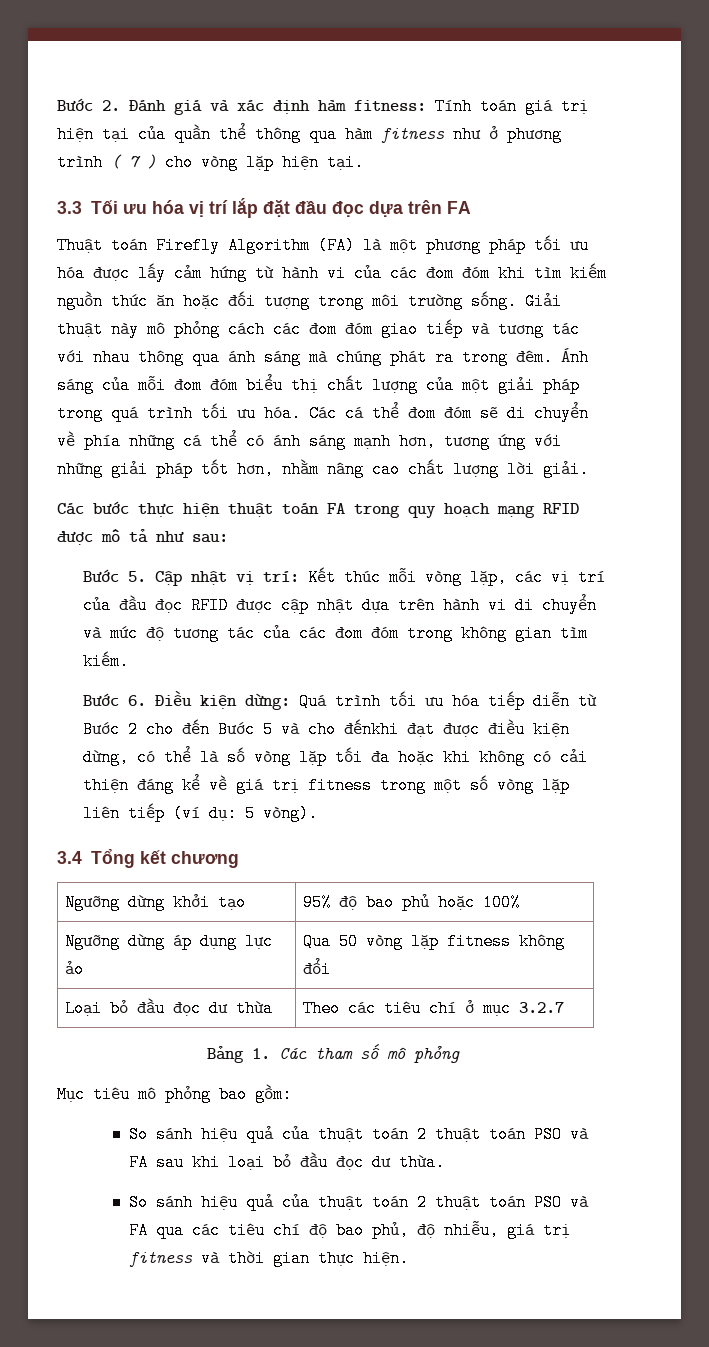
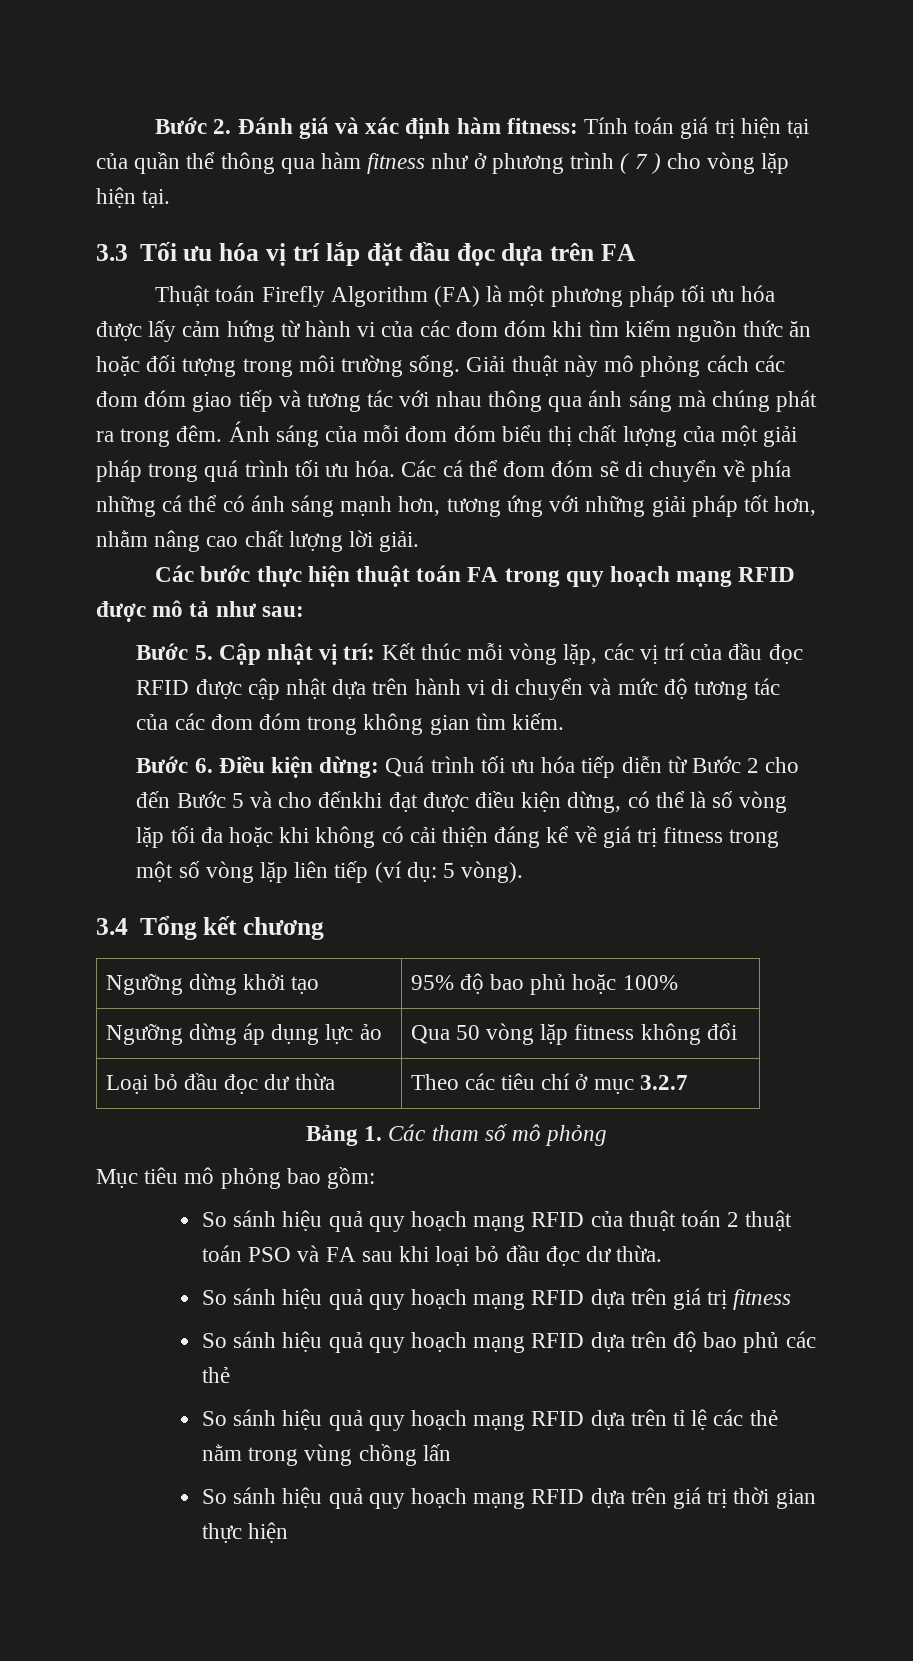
- So sánh hiệu quả của thuật toán 2 thuật toán PSO và FA sau khi loại bỏ đầu đọc dư thừa.
+ So sánh hiệu quả quy hoạch mạng RFID của thuật toán 2 thuật toán PSO và FA sau khi loại bỏ đầu đọc dư thừa.
- So sánh hiệu quả của thuật toán 2 thuật toán PSO và FA qua các tiêu chí độ bao phủ, độ nhiễu, giá trị fitness và thời gian thực hiện.
+ So sánh hiệu quả quy hoạch mạng RFID dựa trên giá trị fitness
+ So sánh hiệu quả quy hoạch mạng RFID dựa trên độ bao phủ các thẻ
+ So sánh hiệu quả quy hoạch mạng RFID dựa trên tỉ lệ các thẻ nằm trong vùng chồng lấn
+ So sánh hiệu quả quy hoạch mạng RFID dựa trên giá trị thời gian thực hiện

